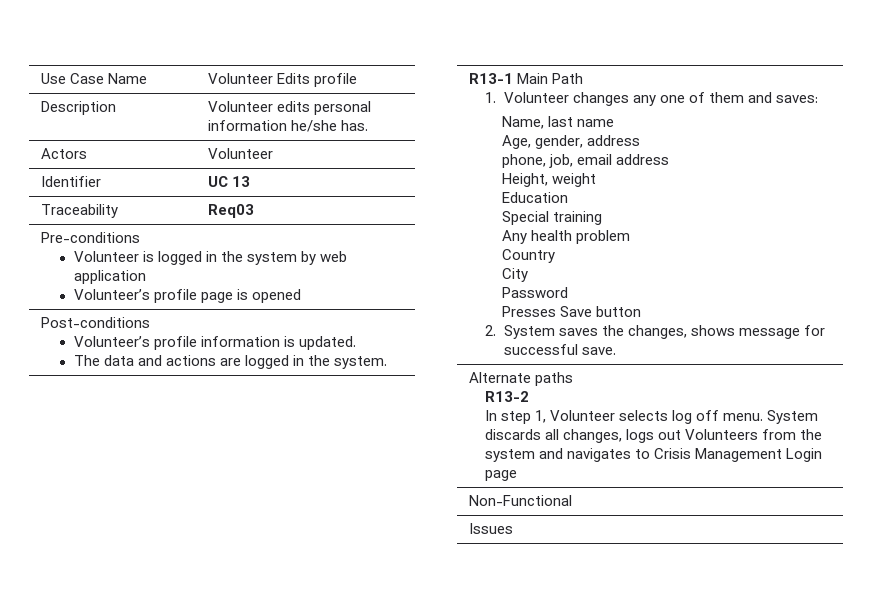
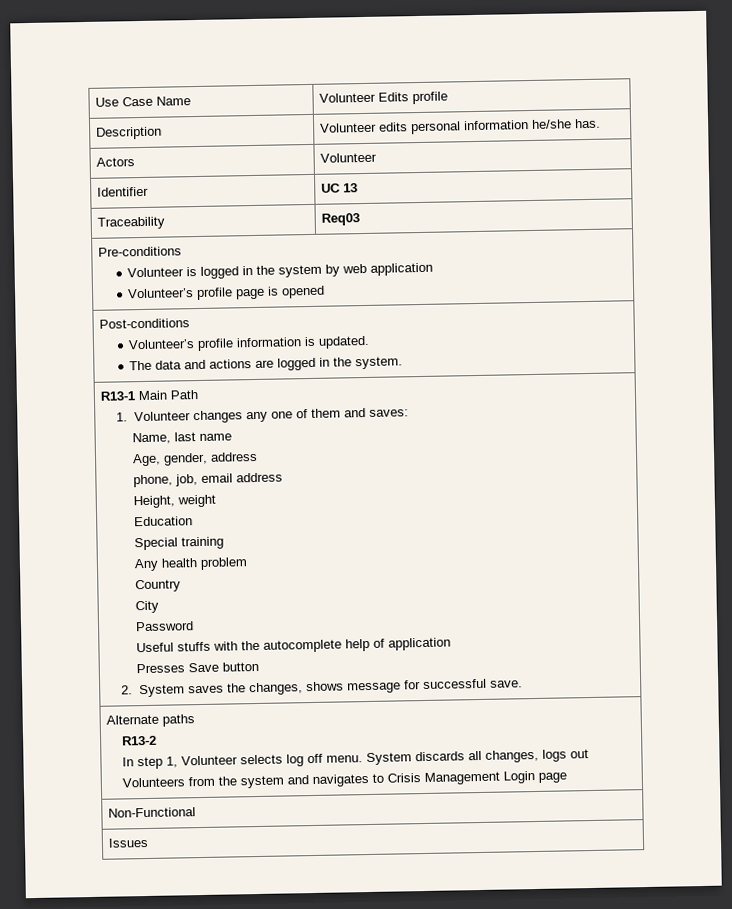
+ Useful stuffs with the autocomplete help of application

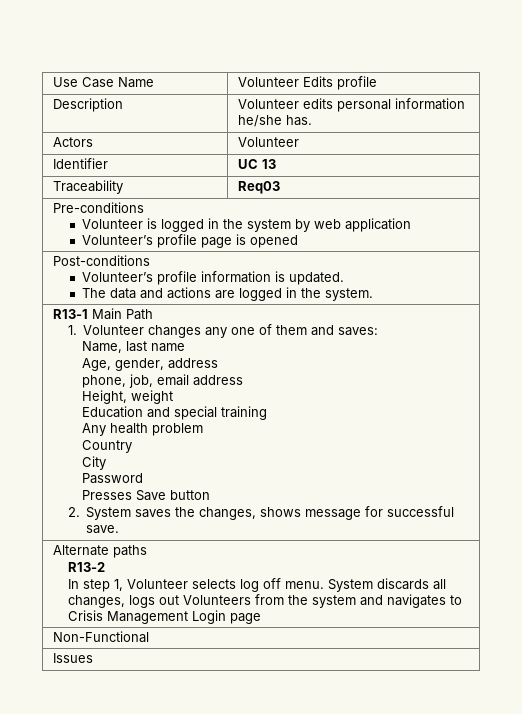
- Education
- Special training
+ Education and special training
- Useful stuffs with the autocomplete help of application

